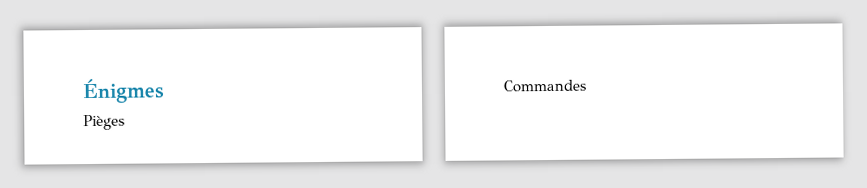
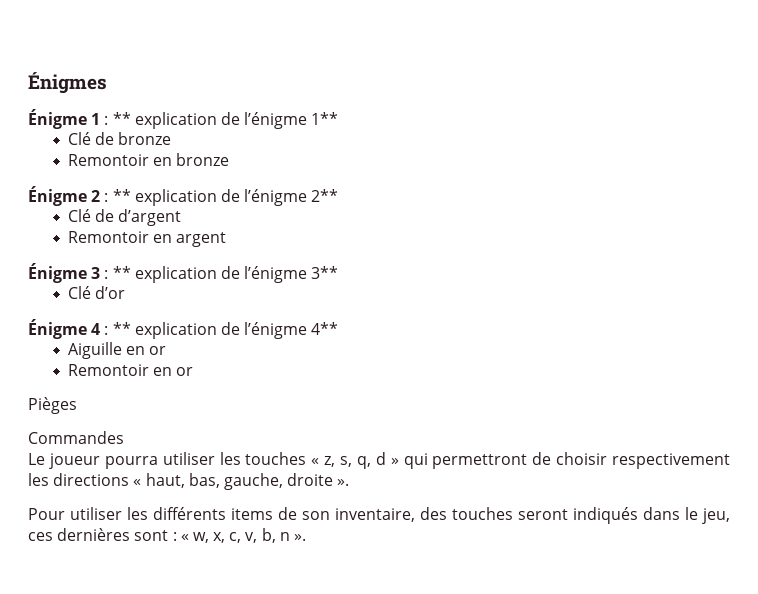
+ Énigme 1 : ** explication de l’énigme 1**
+ Clé de bronze
+ Remontoir en bronze
+ Énigme 2 : ** explication de l’énigme 2**
+ Clé de d’argent
+ Remontoir en argent
+ Énigme 3 : ** explication de l’énigme 3**
+ Clé d’or
+ Énigme 4 : ** explication de l’énigme 4**
+ Aiguille en or
+ Remontoir en or
  Pièges
  Commandes
+ Le joueur pourra utiliser les touches « z, s, q, d » qui permettront de choisir respectivement les directions « haut, bas, gauche, droite ».
+ Pour utiliser les différents items de son inventaire, des touches seront indiqués dans le jeu, ces dernières sont : « w, x, c, v, b, n ».

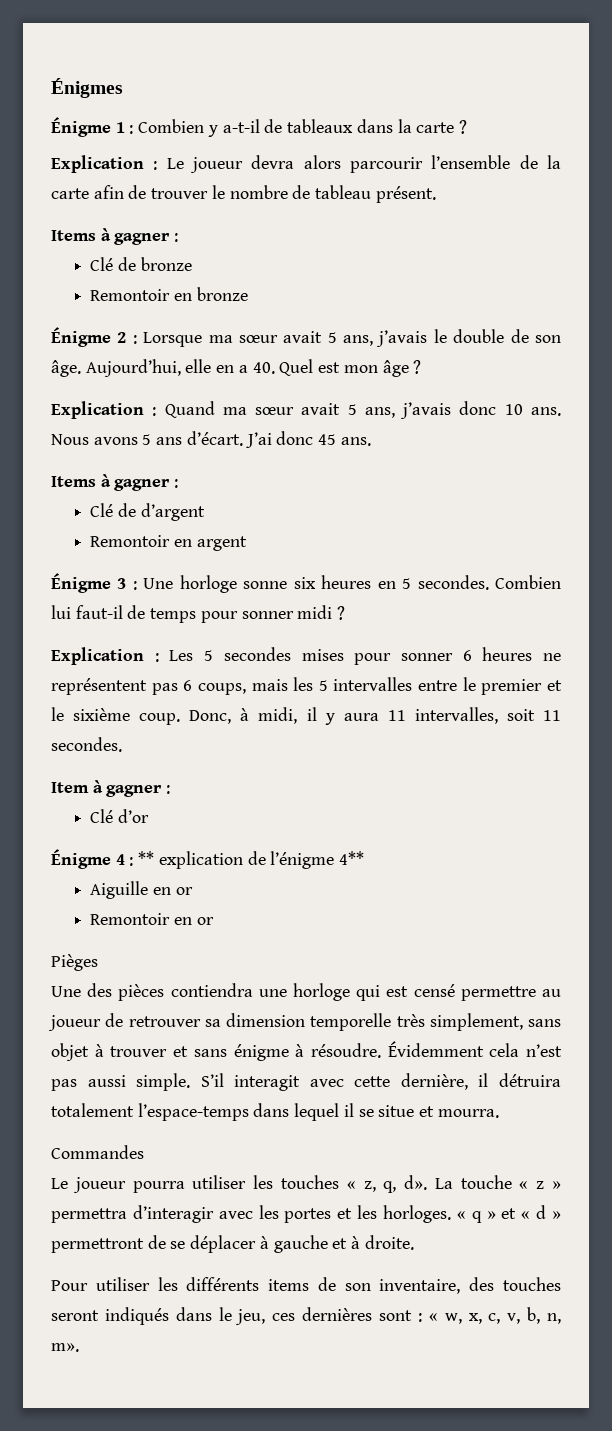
- Énigme 1 : ** explication de l’énigme 1**
+ Énigme 1 : Combien y a-t-il de tableaux dans la carte ?
+ Explication : Le joueur devra alors parcourir l’ensemble de la carte afin de trouver le nombre de tableau présent.
+ Items à gagner :
- Énigme 2 : ** explication de l’énigme 2**
+ Énigme 2 : Lorsque ma sœur avait 5 ans, j’avais le double de son âge. Aujourd’hui, elle en a 40. Quel est mon âge ?
+ Explication : Quand ma sœur avait 5 ans, j’avais donc 10 ans. Nous avons 5 ans d’écart. J’ai donc 45 ans.
+ Items à gagner :
- Énigme 3 : ** explication de l’énigme 3**
+ Énigme 3 : Une horloge sonne six heures en 5 secondes. Combien lui faut-il de temps pour sonner midi ?
+ Explication : Les 5 secondes mises pour sonner 6 heures ne représentent pas 6 coups, mais les 5 intervalles entre le premier et le sixième coup. Donc, à midi, il y aura 11 intervalles, soit 11 secondes.
+ Item à gagner :
+ Une des pièces contiendra une horloge qui est censé permettre au joueur de retrouver sa dimension temporelle très simplement, sans objet à trouver et sans énigme à résoudre. Évidemment cela n’est pas aussi simple. S’il interagit avec cette dernière, il détruira totalement l’espace-temps dans lequel il se situe et mourra.
- Le joueur pourra utiliser les touches « z, s, q, d » qui permettront de choisir respectivement les directions « haut, bas, gauche, droite ».
+ Le joueur pourra utiliser les touches « z, q, d». La touche « z » permettra d’interagir avec les portes et les horloges. « q » et « d » permettront de se déplacer à gauche et à droite.
- Pour utiliser les différents items de son inventaire, des touches seront indiqués dans le jeu, ces dernières sont : « w, x, c, v, b, n ».
+ Pour utiliser les différents items de son inventaire, des touches seront indiqués dans le jeu, ces dernières sont : « w, x, c, v, b, n, m».

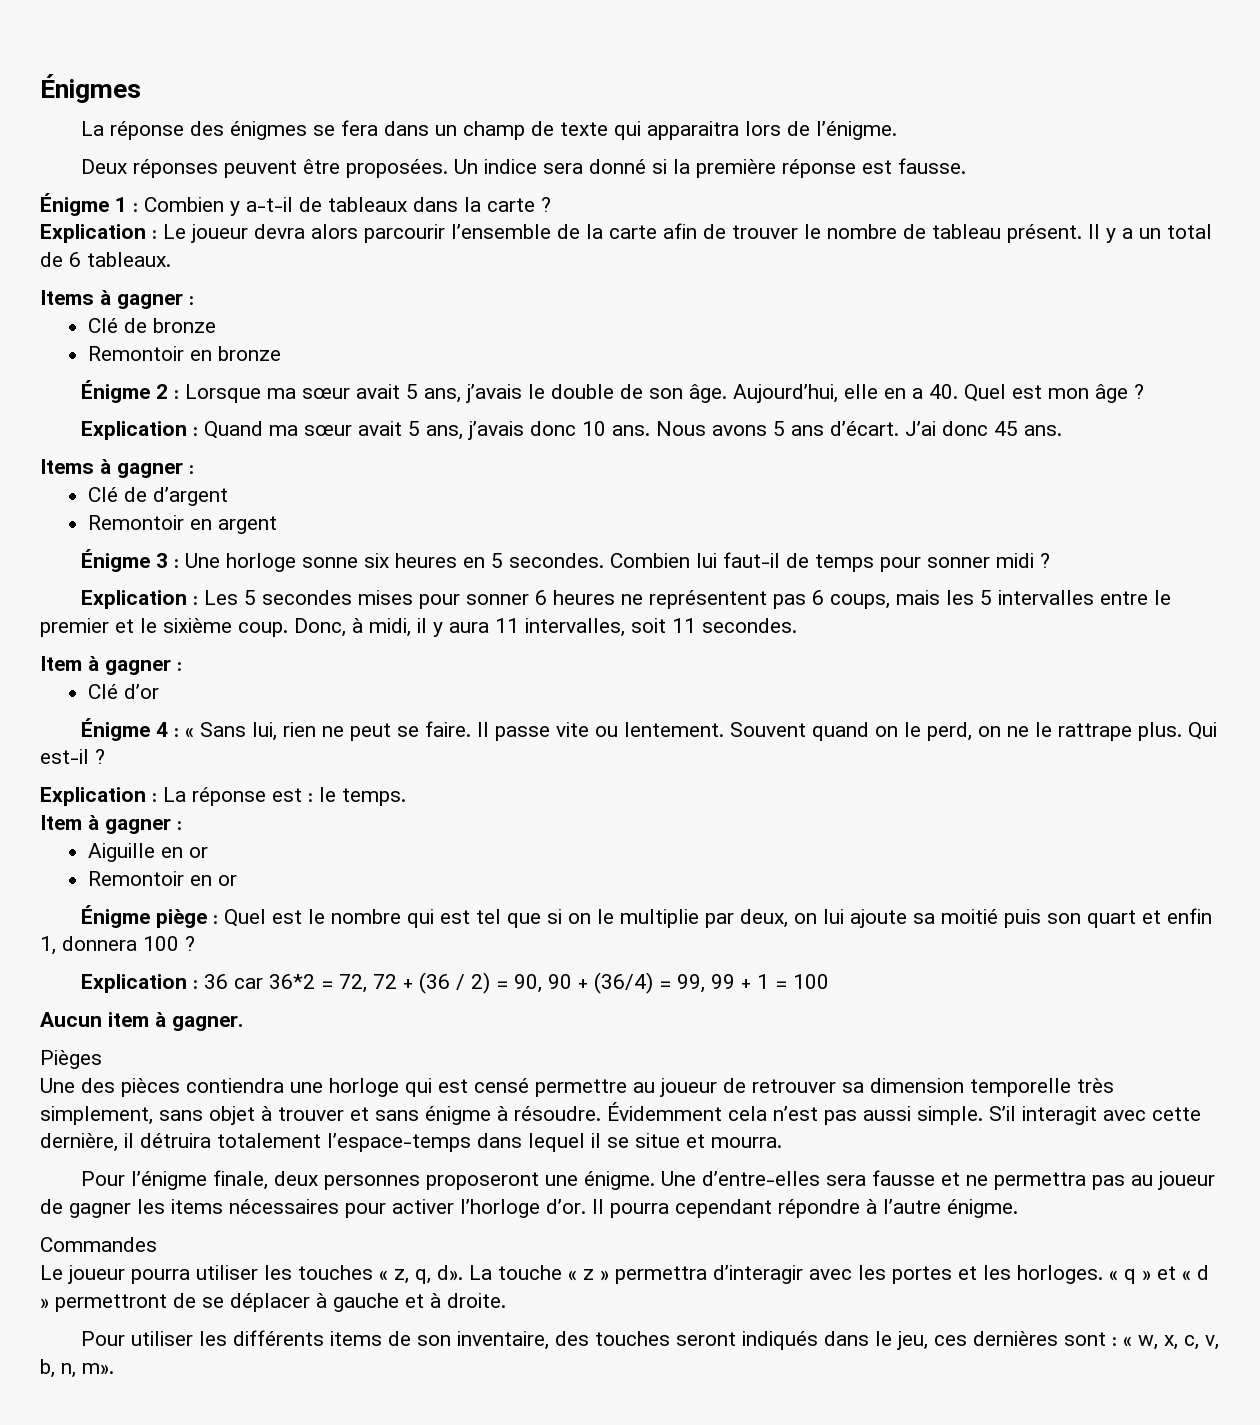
+ La réponse des énigmes se fera dans un champ de texte qui apparaitra lors de l’énigme.
+ Deux réponses peuvent être proposées. Un indice sera donné si la première réponse est fausse.
+ Il y a un total de 6 tableaux.
- Énigme 4 : ** explication de l’énigme 4**
+ Énigme 4 : « Sans lui, rien ne peut se faire. Il passe vite ou lentement. Souvent quand on le perd, on ne le rattrape plus. Qui est-il ?
+ Explication : La réponse est : le temps.
+ Item à gagner :
+ Énigme piège : Quel est le nombre qui est tel que si on le multiplie par deux, on lui ajoute sa moitié puis son quart et enfin 1, donnera 100 ?
+ Explication : 36 car 36*2 = 72, 72 + (36 / 2) = 90, 90 + (36/4) = 99, 99 + 1 = 100
+ Aucun item à gagner.
+ Pour l’énigme finale, deux personnes proposeront une énigme. Une d’entre-elles sera fausse et ne permettra pas au joueur de gagner les items nécessaires pour activer l’horloge d’or. Il pourra cependant répondre à l’autre énigme.

